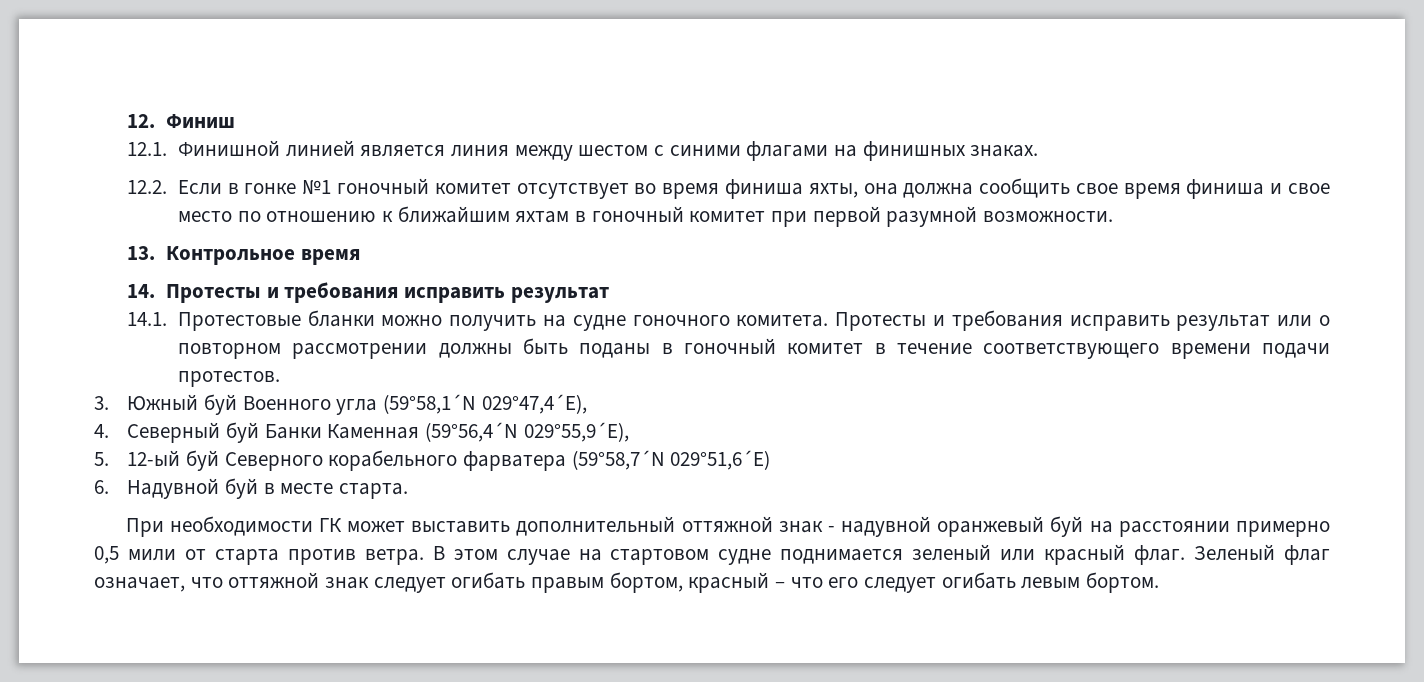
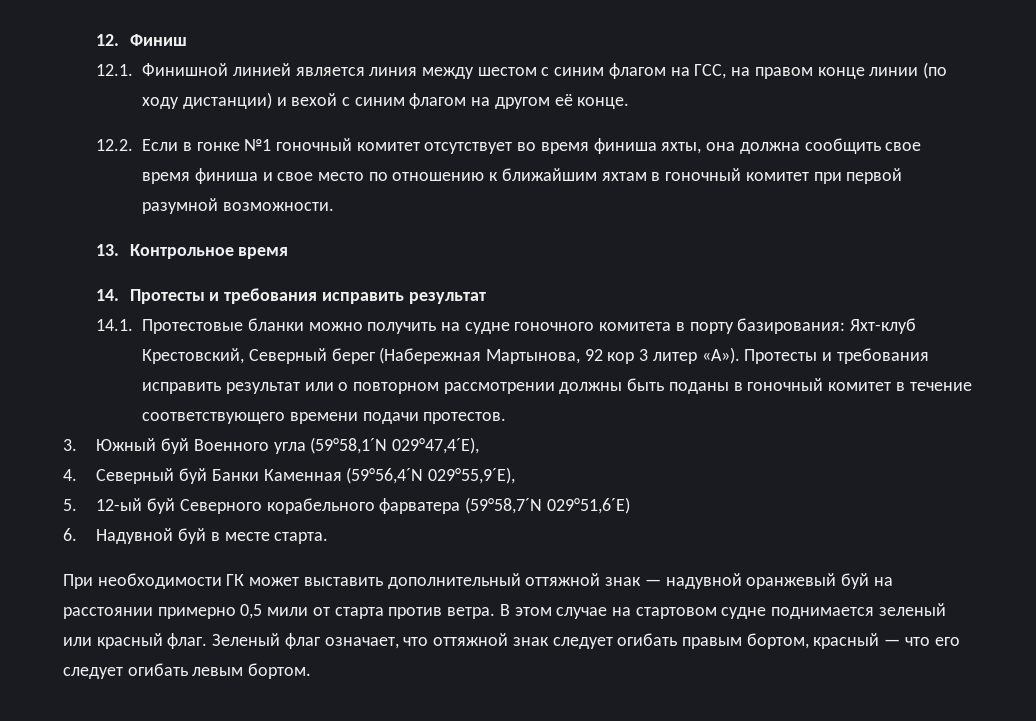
- 12.1. Финишной линией является линия между шестом с синими флагами на финишных знаках.
+ 12.1. Финишной линией является линия между шестом с синим флагом на ГСС, на правом конце линии (по ходу дистанции) и вехой с синим флагом на другом её конце.
- 14.1. Протестовые бланки можно получить на судне гоночного комитета. Протесты и требования исправить результат или о повторном рассмотрении должны быть поданы в гоночный комитет в течение соответствующего времени подачи протестов.
+ 14.1. Протестовые бланки можно получить на судне гоночного комитета в порту базирования: Яхт-клуб Крестовский, Северный берег (Набережная Мартынова, 92 кор 3 литер «А»). Протесты и требования исправить результат или о повторном рассмотрении должны быть поданы в гоночный комитет в течение соответствующего времени подачи протестов.
- При необходимости ГК может выставить дополнительный оттяжной знак - надувной оранжевый буй на расстоянии примерно 0,5 мили от старта против ветра.
+ При необходимости ГК может выставить дополнительный оттяжной знак — надувной оранжевый буй на расстоянии примерно 0,5 мили от старта против ветра.
- Зеленый флаг означает, что оттяжной знак следует огибать правым бортом, красный – что его следует огибать левым бортом.
+ Зеленый флаг означает, что оттяжной знак следует огибать правым бортом, красный — что его следует огибать левым бортом.

